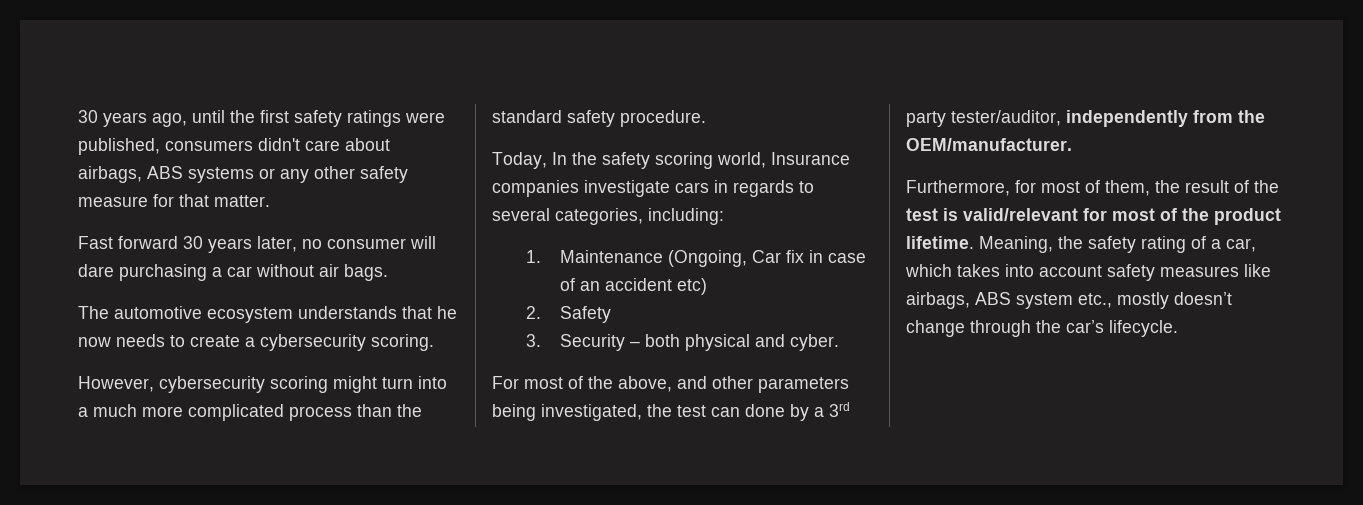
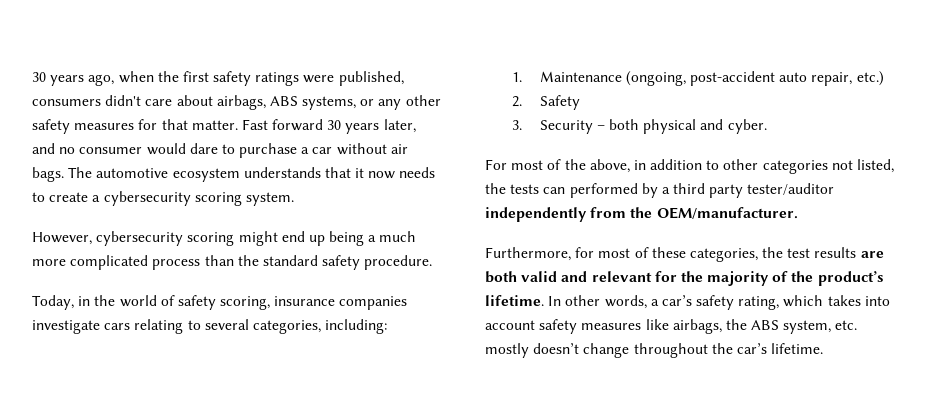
- 30 years ago, until the first safety ratings were published, consumers didn't care about airbags, ABS systems or any other safety measure for that matter.
- Fast forward 30 years later, no consumer will dare purchasing a car without air bags.
- The automotive ecosystem understands that he now needs to create a cybersecurity scoring.
+ 30 years ago, when the first safety ratings were published, consumers didn't care about airbags, ABS systems, or any other safety measures for that matter. Fast forward 30 years later, and no consumer would dare to purchase a car without air bags. The automotive ecosystem understands that it now needs to create a cybersecurity scoring system.
- However, cybersecurity scoring might turn into a much more complicated process than the standard safety procedure.
+ However, cybersecurity scoring might end up being a much more complicated process than the standard safety procedure.
- Today, In the safety scoring world, Insurance companies investigate cars in regards to several categories, including:
+ Today, in the world of safety scoring, insurance companies investigate cars relating to several categories, including:
- 1. Maintenance (Ongoing, Car fix in case of an accident etc)
+ 1. Maintenance (ongoing, post-accident auto repair, etc.)
- For most of the above, and other parameters being investigated, the test can done by a 3rd party tester/auditor, independently from the OEM/manufacturer.
+ For most of the above, in addition to other categories not listed, the tests can performed by a third party tester/auditor independently from the OEM/manufacturer.
- Furthermore, for most of them, the result of the test is valid/relevant for most of the product lifetime. Meaning, the safety rating of a car, which takes into account safety measures like airbags, ABS system etc., mostly doesn’t change through the car’s lifecycle.
+ Furthermore, for most of these categories, the test results are both valid and relevant for the majority of the product’s lifetime. In other words, a car’s safety rating, which takes into account safety measures like airbags, the ABS system, etc. mostly doesn’t change throughout the car’s lifetime.

